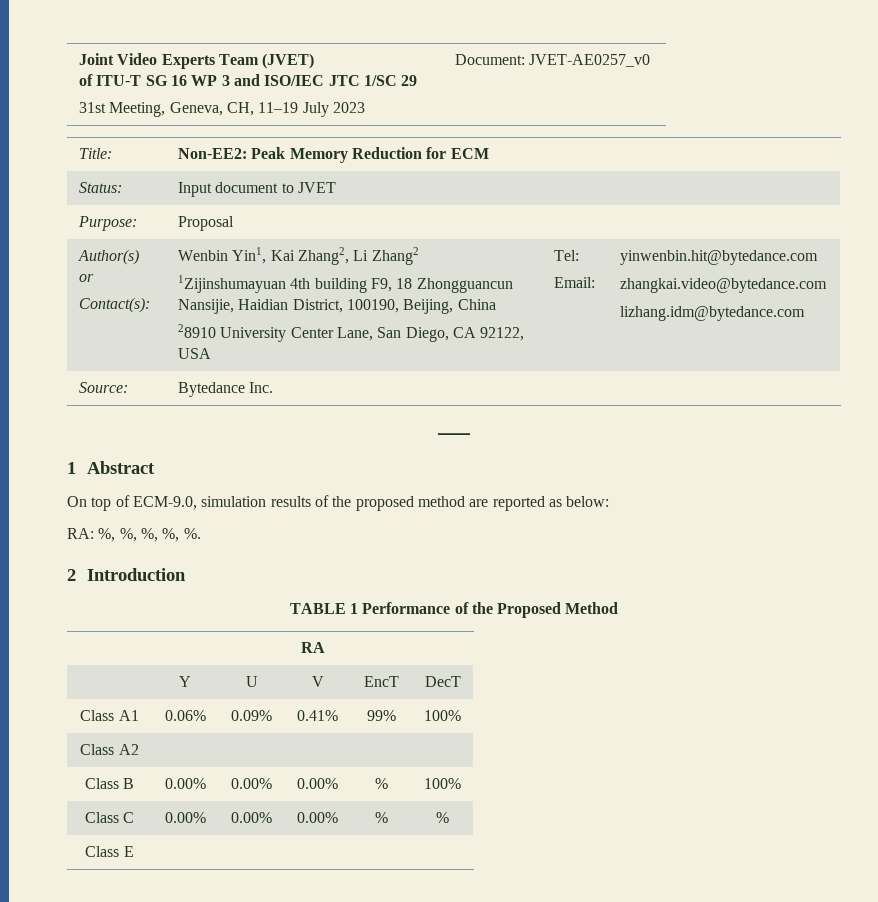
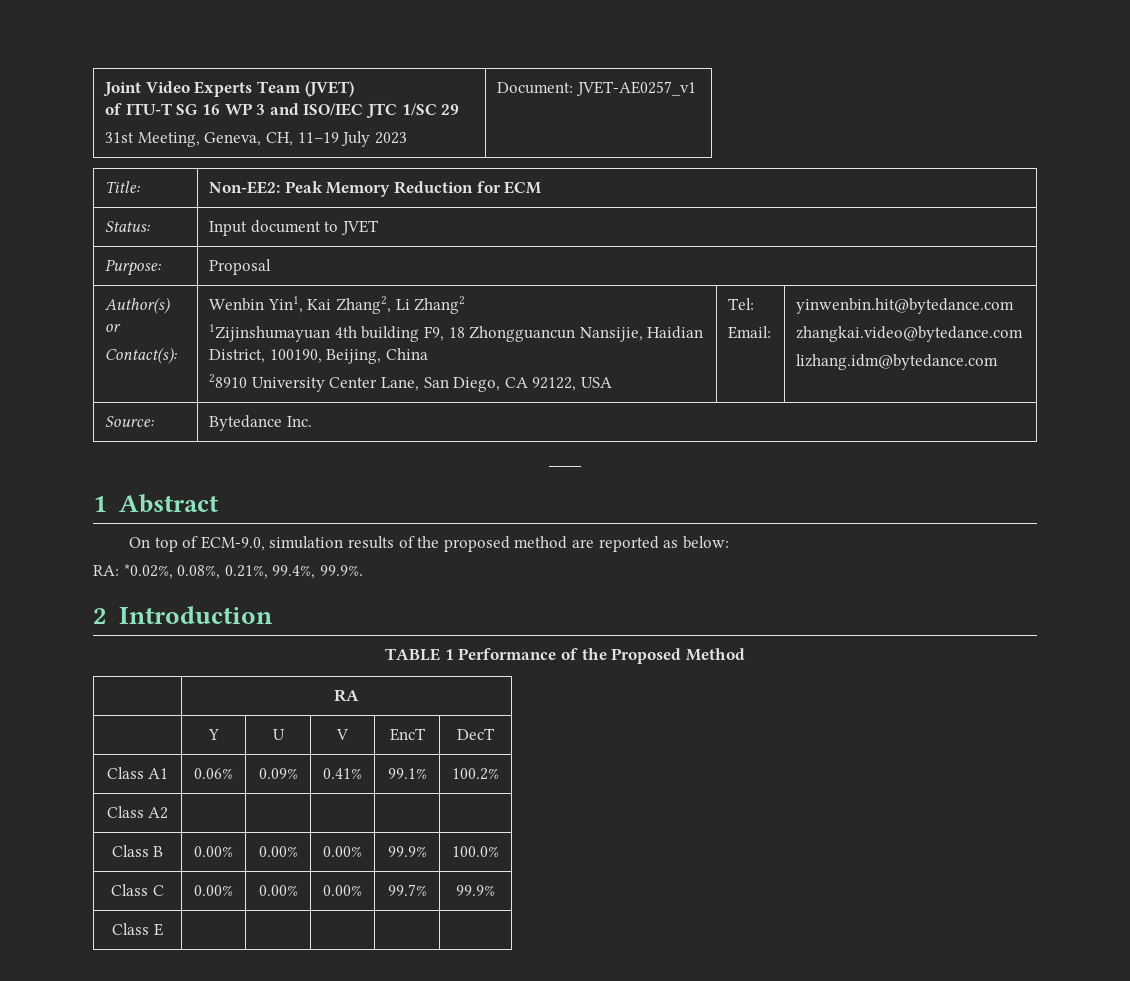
  Joint Video Experts Team (JVET)
  of ITU-T SG 16 WP 3 and ISO/IEC JTC 1/SC 29
- 31st Meeting, Geneva, CH, 11–19 July 2023 | Document: JVET-AE0257_v0
+ 31st Meeting, Geneva, CH, 11–19 July 2023 | Document: JVET-AE0257_v1
- RA: %, %, %, %, %.
+ RA: *0.02%, 0.08%, 0.21%, 99.4%, 99.9%.
- Class A1 | 0.06% | 0.09% | 0.41% | 99% | 100%
+ Class A1 | 0.06% | 0.09% | 0.41% | 99.1% | 100.2%
- Class B | 0.00% | 0.00% | 0.00% | % | 100%
+ Class B | 0.00% | 0.00% | 0.00% | 99.9% | 100.0%
- Class C | 0.00% | 0.00% | 0.00% | % | %
+ Class C | 0.00% | 0.00% | 0.00% | 99.7% | 99.9%

